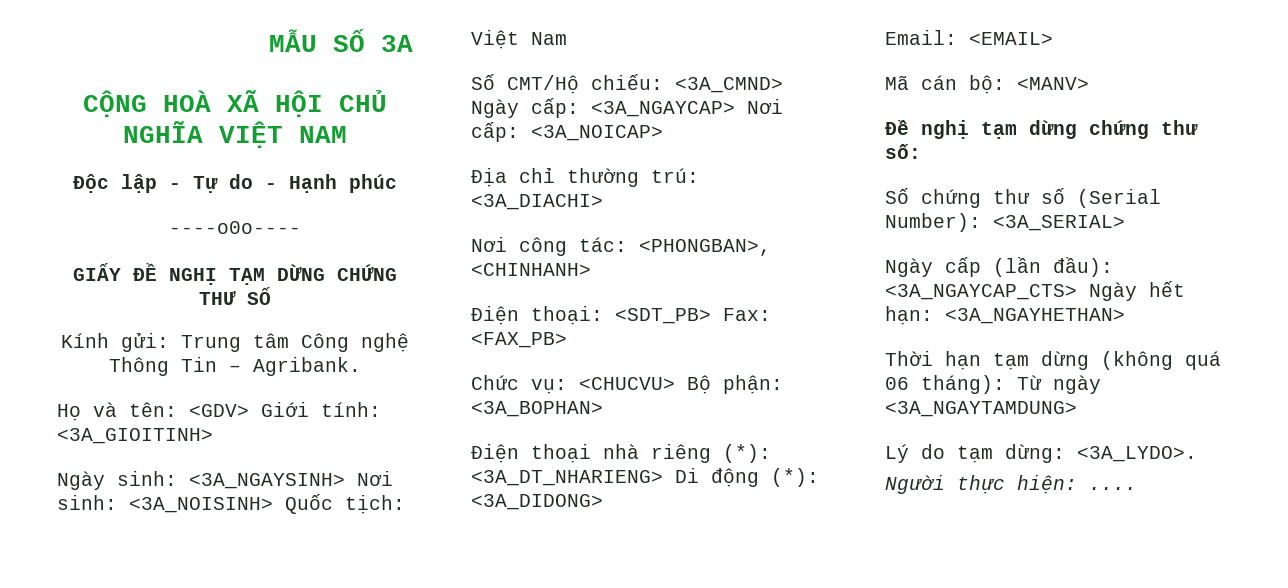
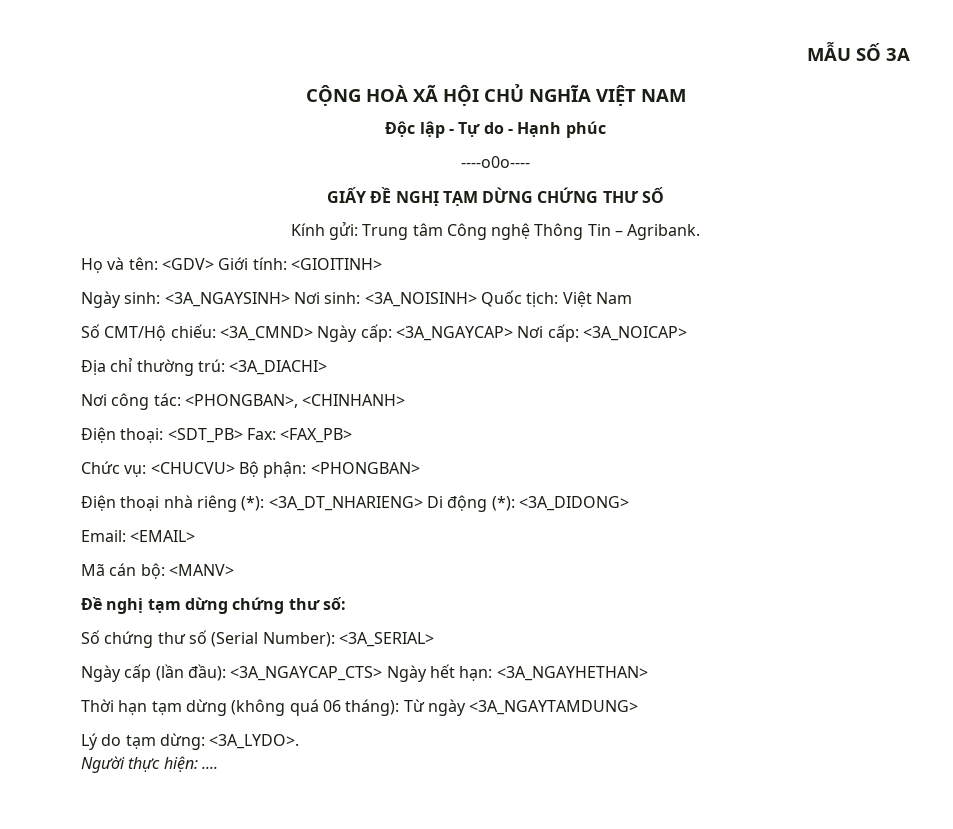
- Họ và tên: <GDV> Giới tính: <3A_GIOITINH>
+ Họ và tên: <GDV> Giới tính: <GIOITINH>
- Chức vụ: <CHUCVU> Bộ phận: <3A_BOPHAN>
+ Chức vụ: <CHUCVU> Bộ phận: <PHONGBAN>

